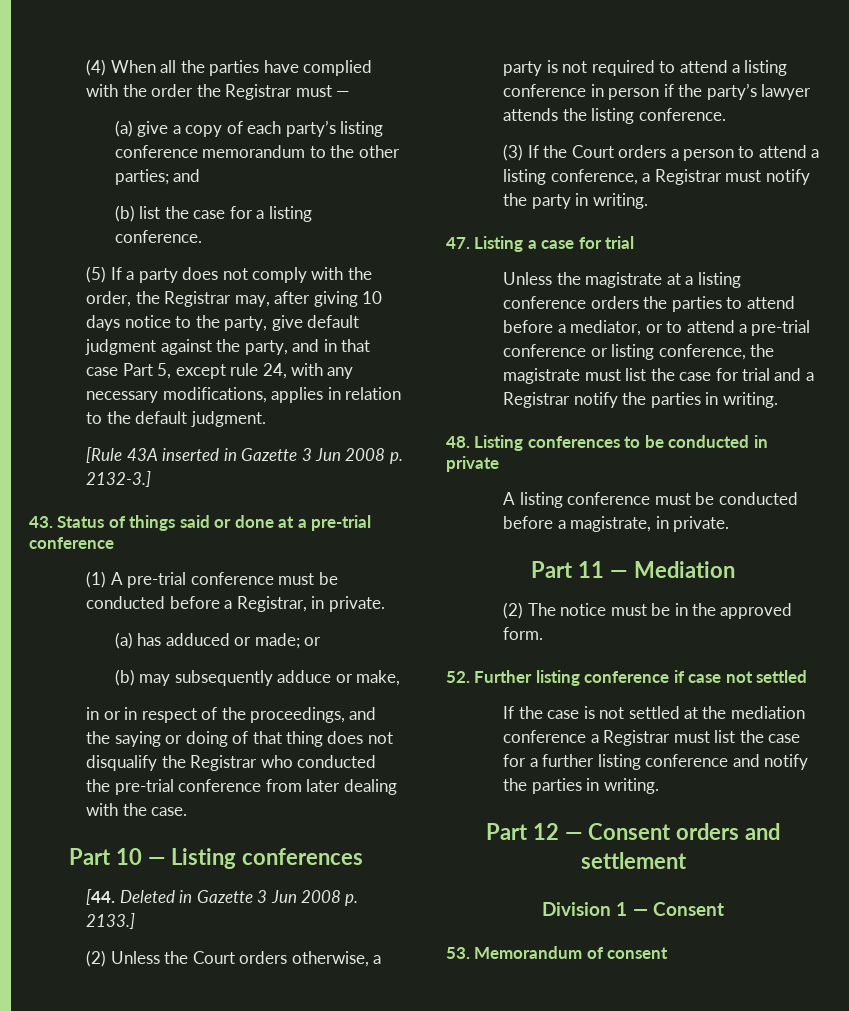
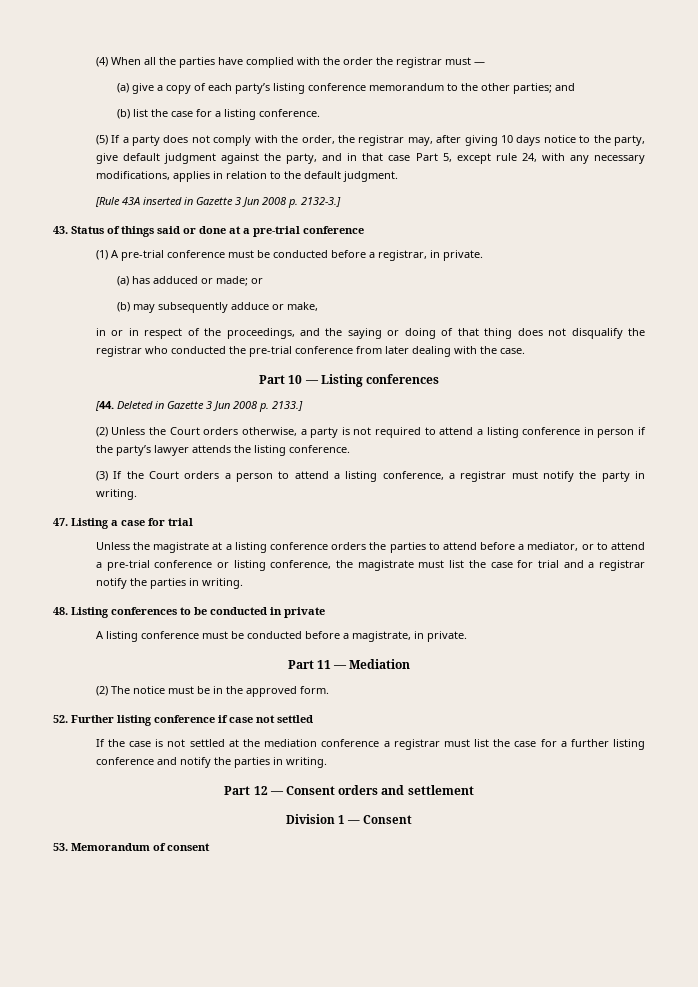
- (4) When all the parties have complied with the order the Registrar must —
+ (4) When all the parties have complied with the order the registrar must —
- (5) If a party does not comply with the order, the Registrar may, after giving 10 days notice to the party, give default judgment against the party, and in that case Part 5, except rule 24, with any necessary modifications, applies in relation to the default judgment.
+ (5) If a party does not comply with the order, the registrar may, after giving 10 days notice to the party, give default judgment against the party, and in that case Part 5, except rule 24, with any necessary modifications, applies in relation to the default judgment.
- (1) A pre-trial conference must be conducted before a Registrar, in private.
+ (1) A pre-trial conference must be conducted before a registrar, in private.
- in or in respect of the proceedings, and the saying or doing of that thing does not disqualify the Registrar who conducted the pre-trial conference from later dealing with the case.
+ in or in respect of the proceedings, and the saying or doing of that thing does not disqualify the registrar who conducted the pre-trial conference from later dealing with the case.
- (3) If the Court orders a person to attend a listing conference, a Registrar must notify the party in writing.
+ (3) If the Court orders a person to attend a listing conference, a registrar must notify the party in writing.
- Unless the magistrate at a listing conference orders the parties to attend before a mediator, or to attend a pre-trial conference or listing conference, the magistrate must list the case for trial and a Registrar notify the parties in writing.
+ Unless the magistrate at a listing conference orders the parties to attend before a mediator, or to attend a pre-trial conference or listing conference, the magistrate must list the case for trial and a registrar notify the parties in writing.
- If the case is not settled at the mediation conference a Registrar must list the case for a further listing conference and notify the parties in writing.
+ If the case is not settled at the mediation conference a registrar must list the case for a further listing conference and notify the parties in writing.

